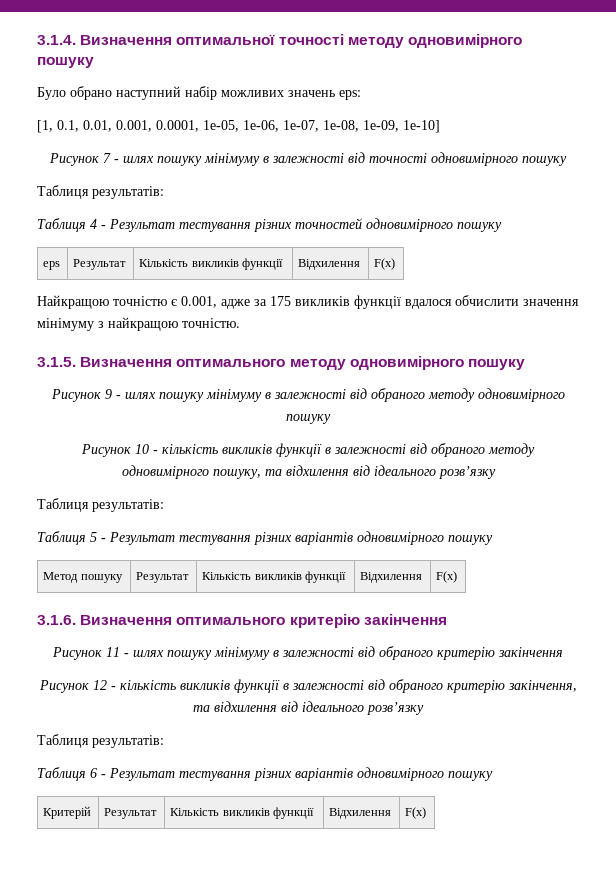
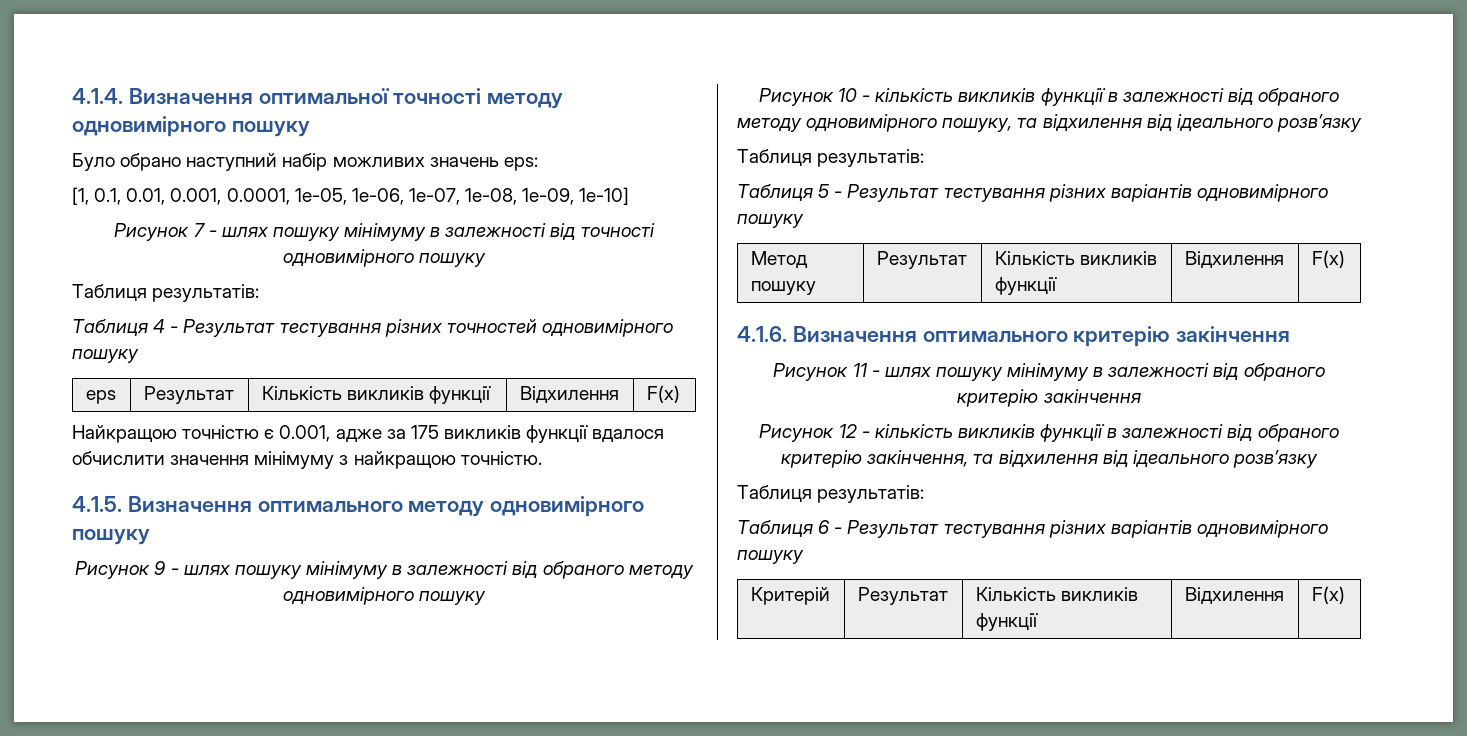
- 3.1.4. Визначення оптимальної точності методу одновимірного пошуку
+ 4.1.4. Визначення оптимальної точності методу одновимірного пошуку
- 3.1.5. Визначення оптимального методу одновимірного пошуку
+ 4.1.5. Визначення оптимального методу одновимірного пошуку
- 3.1.6. Визначення оптимального критерію закінчення
+ 4.1.6. Визначення оптимального критерію закінчення

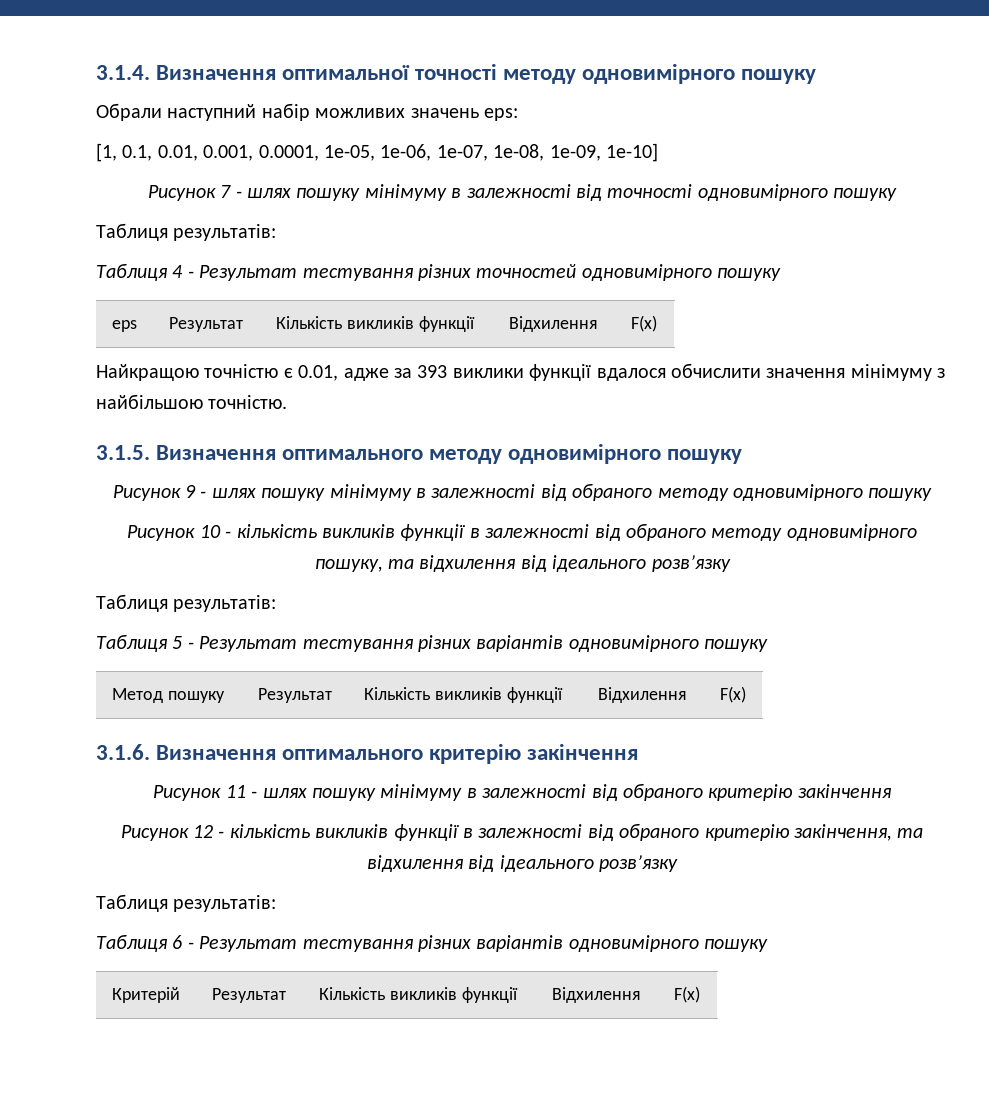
- 4.1.4. Визначення оптимальної точності методу одновимірного пошуку
+ 3.1.4. Визначення оптимальної точності методу одновимірного пошуку
- Було обрано наступний набір можливих значень eps:
+ Обрали наступний набір можливих значень eps:
- Найкращою точністю є 0.001, адже за 175 викликів функції вдалося обчислити значення мінімуму з найкращою точністю.
+ Найкращою точністю є 0.01, адже за 393 виклики функції вдалося обчислити значення мінімуму з найбільшою точністю.
- 4.1.5. Визначення оптимального методу одновимірного пошуку
+ 3.1.5. Визначення оптимального методу одновимірного пошуку
- 4.1.6. Визначення оптимального критерію закінчення
+ 3.1.6. Визначення оптимального критерію закінчення

